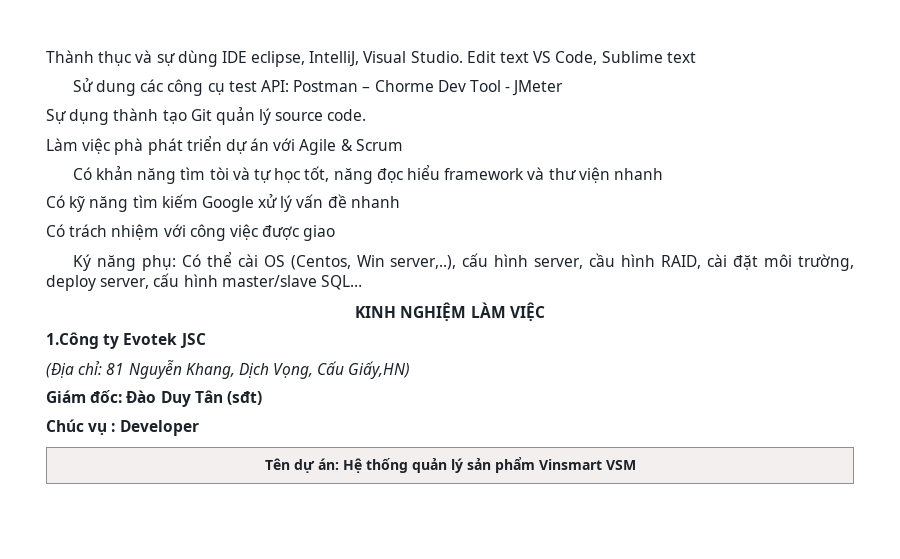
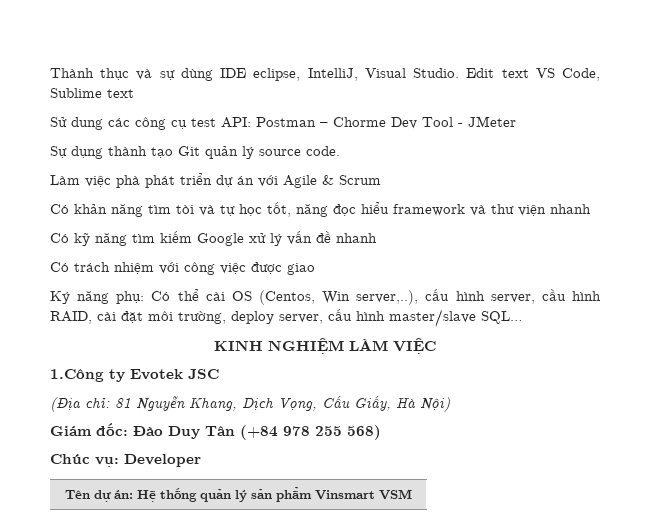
- (Địa chỉ: 81 Nguyễn Khang, Dịch Vọng, Cấu Giấy,HN)
+ (Địa chỉ: 81 Nguyễn Khang, Dịch Vọng, Cấu Giấy, Hà Nội)
- Giám đốc: Đào Duy Tân (sđt)
+ Giám đốc: Đào Duy Tân (+84 978 255 568)
- Chúc vụ : Developer
+ Chúc vụ: Developer

